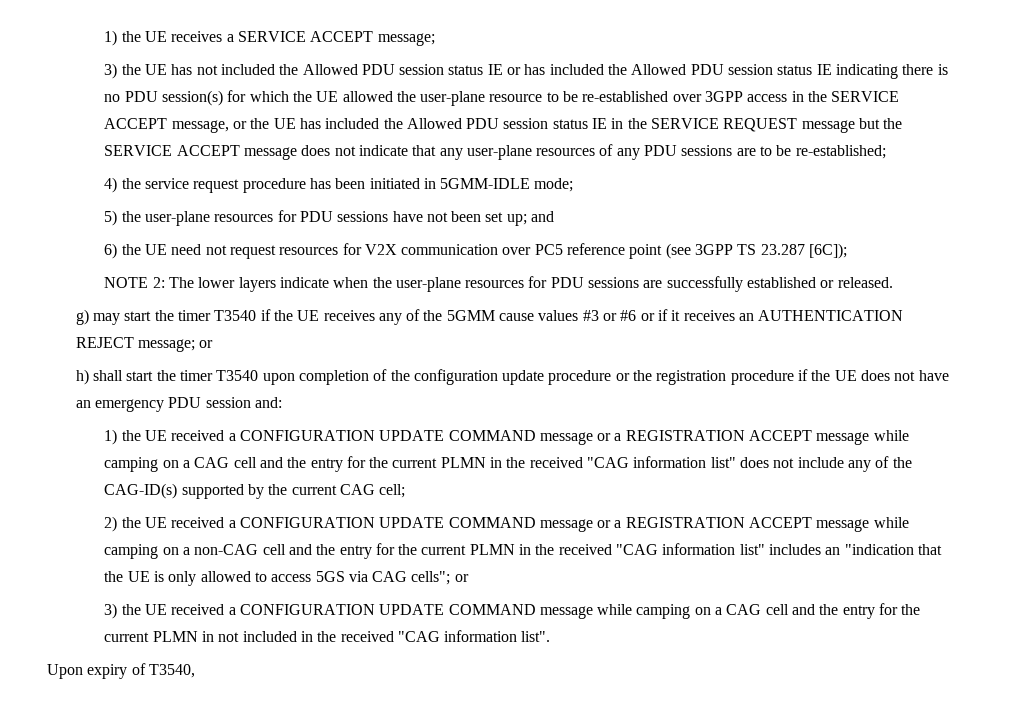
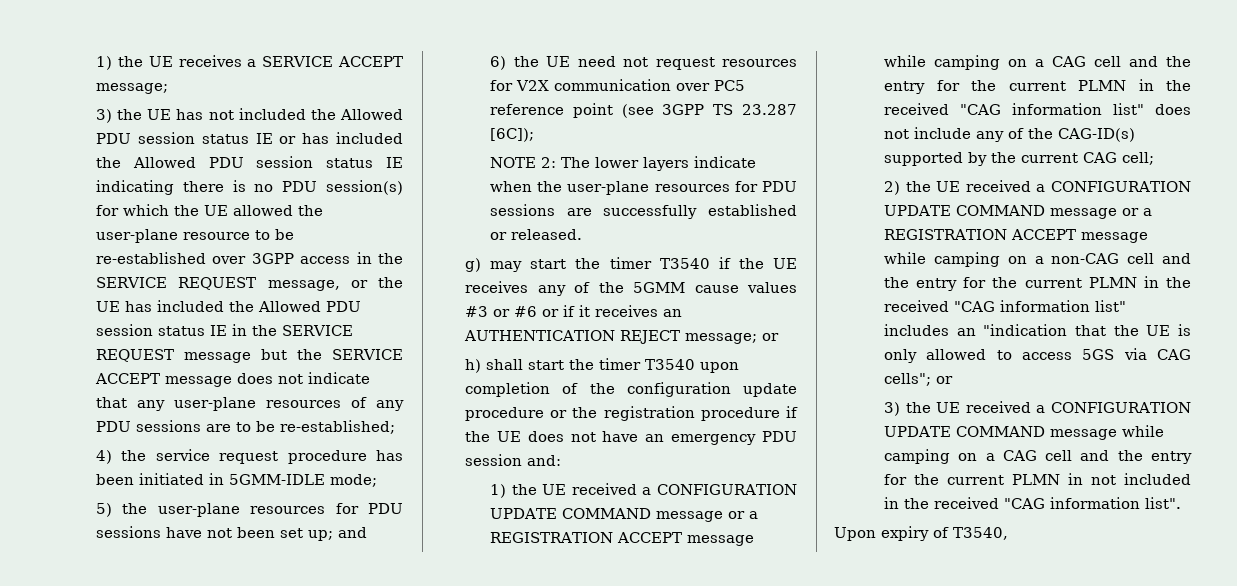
- 3) the UE has not included the Allowed PDU session status IE or has included the Allowed PDU session status IE indicating there is no PDU session(s) for which the UE allowed the user-plane resource to be re-established over 3GPP access in the SERVICE ACCEPT message, or the UE has included the Allowed PDU session status IE in the SERVICE REQUEST message but the SERVICE ACCEPT message does not indicate that any user-plane resources of any PDU sessions are to be re-established;
+ 3) the UE has not included the Allowed PDU session status IE or has included the Allowed PDU session status IE indicating there is no PDU session(s) for which the UE allowed the user-plane resource to be re-established over 3GPP access in the SERVICE REQUEST message, or the UE has included the Allowed PDU session status IE in the SERVICE REQUEST message but the SERVICE ACCEPT message does not indicate that any user-plane resources of any PDU sessions are to be re-established;

